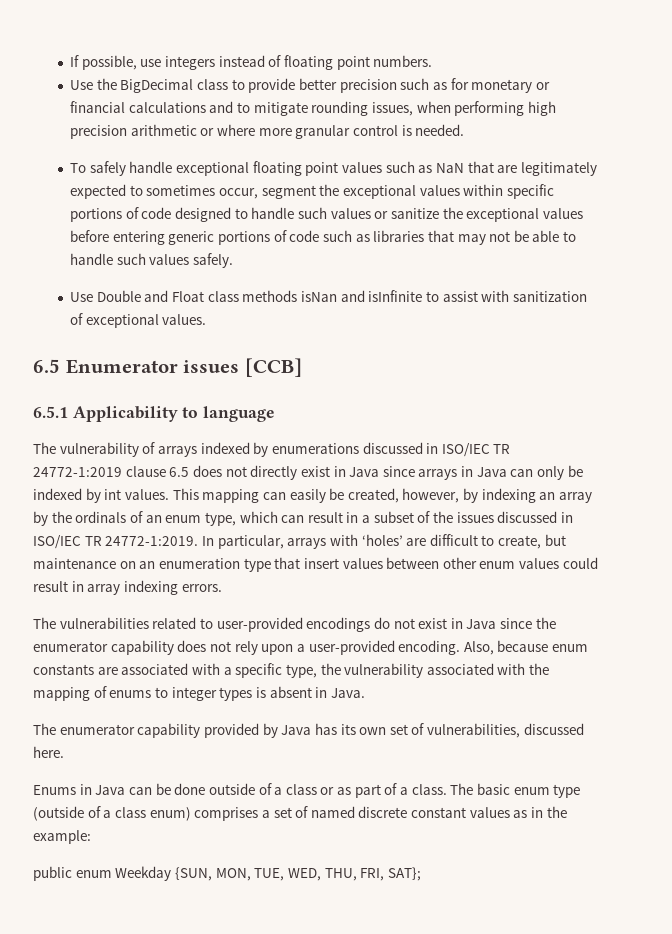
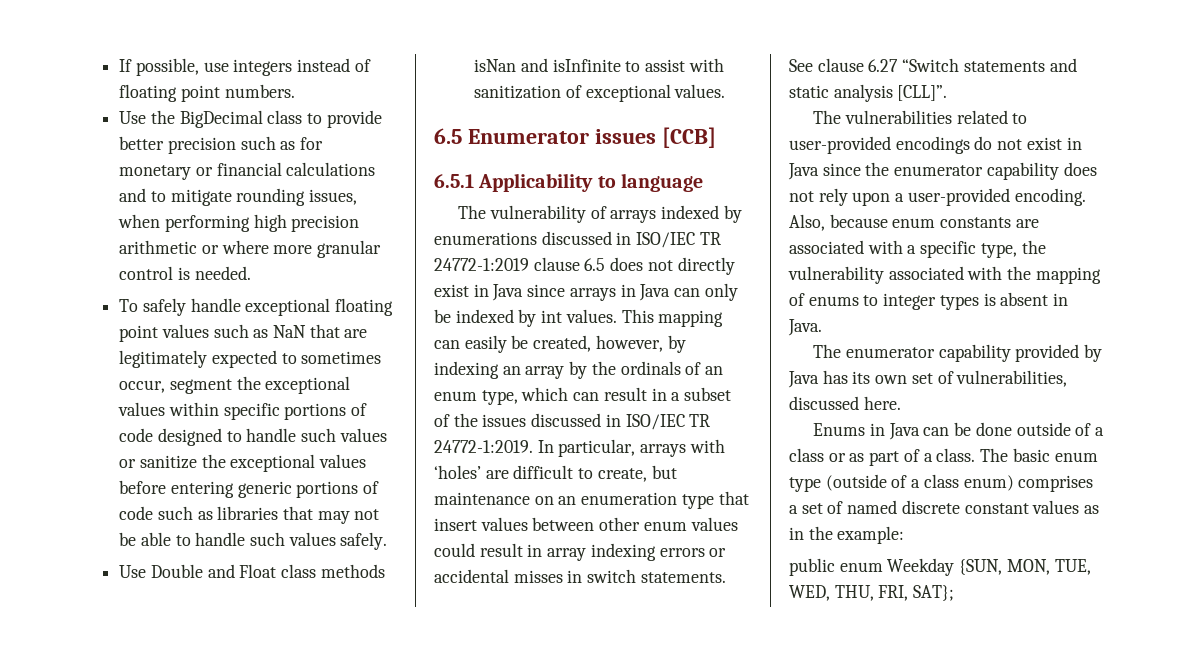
- In particular, arrays with ‘holes’ are difficult to create, but maintenance on an enumeration type that insert values between other enum values could result in array indexing errors.
+ In particular, arrays with ‘holes’ are difficult to create, but maintenance on an enumeration type that insert values between other enum values could result in array indexing errors or accidental misses in switch statements. See clause 6.27 “Switch statements and static analysis [CLL]”.

